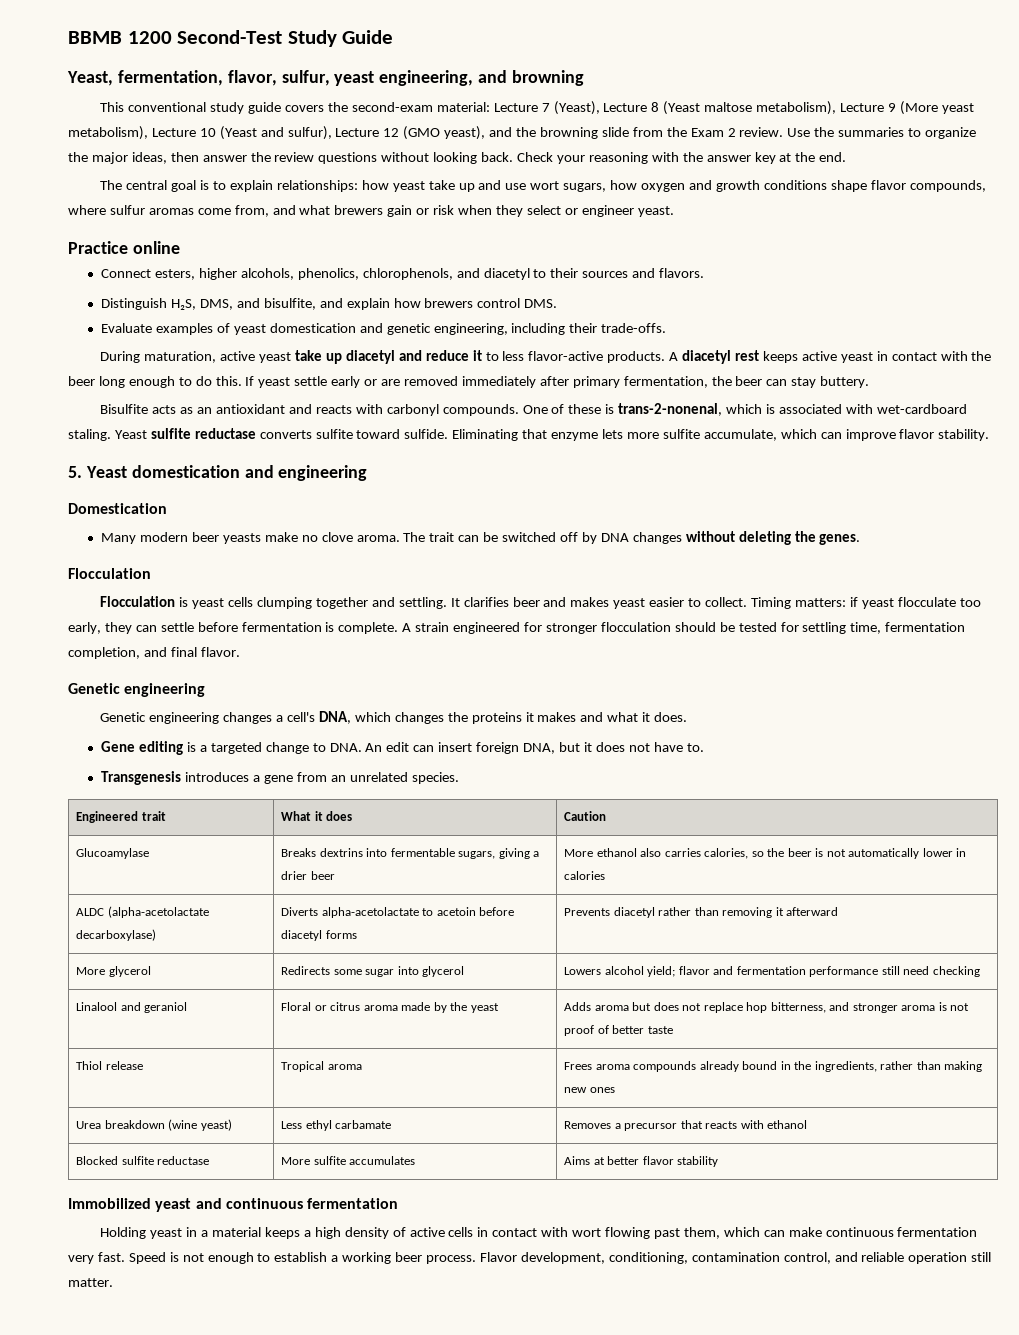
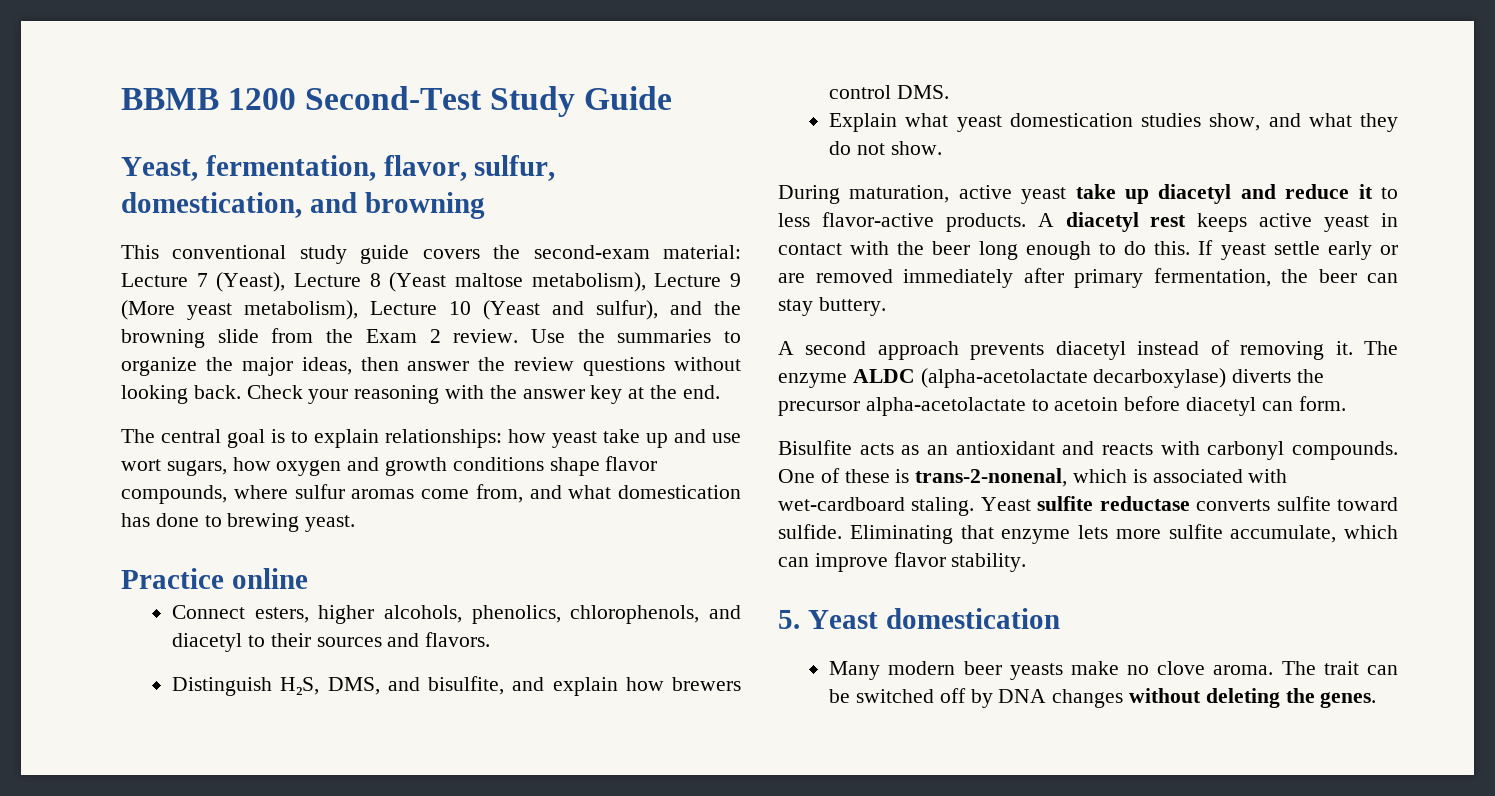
- Yeast, fermentation, flavor, sulfur, yeast engineering, and browning
+ Yeast, fermentation, flavor, sulfur, domestication, and browning
- This conventional study guide covers the second-exam material: Lecture 7 (Yeast), Lecture 8 (Yeast maltose metabolism), Lecture 9 (More yeast metabolism), Lecture 10 (Yeast and sulfur), Lecture 12 (GMO yeast), and the browning slide from the Exam 2 review.
+ This conventional study guide covers the second-exam material: Lecture 7 (Yeast), Lecture 8 (Yeast maltose metabolism), Lecture 9 (More yeast metabolism), Lecture 10 (Yeast and sulfur), and the browning slide from the Exam 2 review.
- The central goal is to explain relationships: how yeast take up and use wort sugars, how oxygen and growth conditions shape flavor compounds, where sulfur aromas come from, and what brewers gain or risk when they select or engineer yeast.
+ The central goal is to explain relationships: how yeast take up and use wort sugars, how oxygen and growth conditions shape flavor compounds, where sulfur aromas come from, and what domestication has done to brewing yeast.
- Evaluate examples of yeast domestication and genetic engineering, including their trade-offs.
+ Explain what yeast domestication studies show, and what they do not show.
+ A second approach prevents diacetyl instead of removing it. The enzyme ALDC (alpha-acetolactate decarboxylase) diverts the precursor alpha-acetolactate to acetoin before diacetyl can form.
- 5. Yeast domestication and engineering
- Domestication
+ 5. Yeast domestication
  The trait can be switched off by DNA changes without deleting the genes.
- Flocculation
- Flocculation is yeast cells clumping together and settling. It clarifies beer and makes yeast easier to collect. Timing matters: if yeast flocculate too early, they can settle before fermentation is complete. A strain engineered for stronger flocculation should be tested for settling time, fermentation completion, and final flavor.
- Genetic engineering
- Genetic engineering changes a cell's DNA, which changes the proteins it makes and what it does.
- Gene editing is a targeted change to DNA. An edit can insert foreign DNA, but it does not have to.
- Transgenesis introduces a gene from an unrelated species.
- Engineered trait | What it does | Caution
- Glucoamylase | Breaks dextrins into fermentable sugars, giving a drier beer | More ethanol also carries calories, so the beer is not automatically lower in calories
- ALDC (alpha-acetolactate decarboxylase) | Diverts alpha-acetolactate to acetoin before diacetyl forms | Prevents diacetyl rather than removing it afterward
- More glycerol | Redirects some sugar into glycerol | Lowers alcohol yield; flavor and fermentation performance still need checking
- Linalool and geraniol | Floral or citrus aroma made by the yeast | Adds aroma but does not replace hop bitterness, and stronger aroma is not proof of better taste
- Thiol release | Tropical aroma | Frees aroma compounds already bound in the ingredients, rather than making new ones
- Urea breakdown (wine yeast) | Less ethyl carbamate | Removes a precursor that reacts with ethanol
- Blocked sulfite reductase | More sulfite accumulates | Aims at better flavor stability
- Immobilized yeast and continuous fermentation
- Holding yeast in a material keeps a high density of active cells in contact with wort flowing past them, which can make continuous fermentation very fast. Speed is not enough to establish a working beer process. Flavor development, conditioning, contamination control, and reliable operation still matter.

